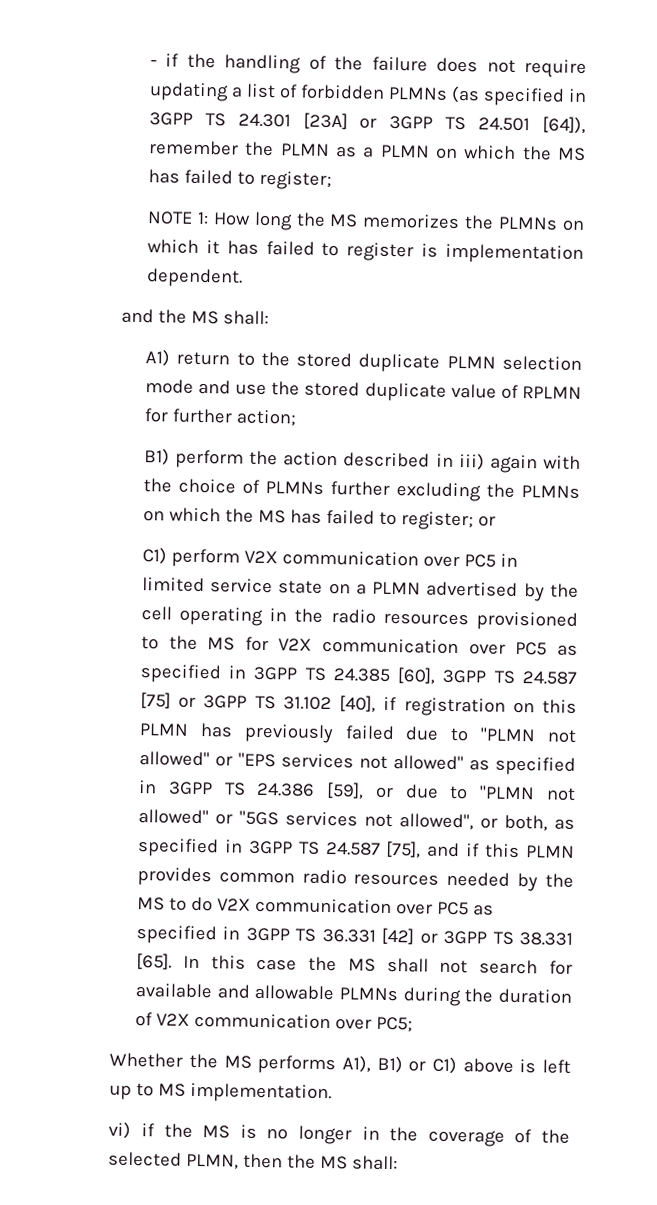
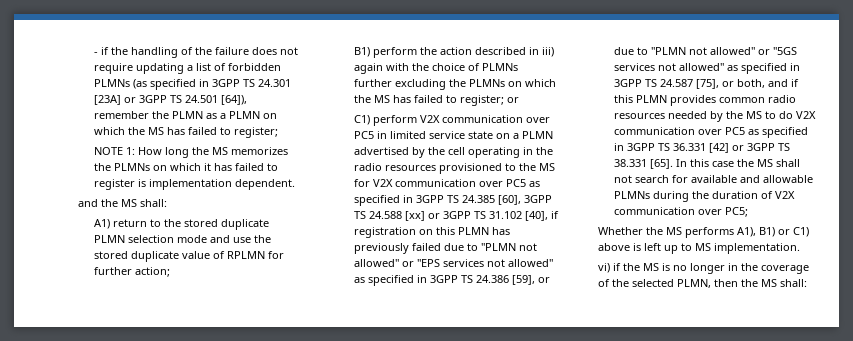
- C1) perform V2X communication over PC5 in limited service state on a PLMN advertised by the cell operating in the radio resources provisioned to the MS for V2X communication over PC5 as specified in 3GPP TS 24.385 [60], 3GPP TS 24.587 [75] or 3GPP TS 31.102 [40], if registration on this PLMN has previously failed due to "PLMN not allowed" or "EPS services not allowed" as specified in 3GPP TS 24.386 [59], or due to "PLMN not allowed" or "5GS services not allowed", or both, as specified in 3GPP TS 24.587 [75], and if this PLMN provides common radio resources needed by the MS to do V2X communication over PC5 as specified in 3GPP TS 36.331 [42] or 3GPP TS 38.331 [65].
+ C1) perform V2X communication over PC5 in limited service state on a PLMN advertised by the cell operating in the radio resources provisioned to the MS for V2X communication over PC5 as specified in 3GPP TS 24.385 [60], 3GPP TS 24.588 [xx] or 3GPP TS 31.102 [40], if registration on this PLMN has previously failed due to "PLMN not allowed" or "EPS services not allowed" as specified in 3GPP TS 24.386 [59], or due to "PLMN not allowed" or "5GS services not allowed" as specified in 3GPP TS 24.587 [75], or both, and if this PLMN provides common radio resources needed by the MS to do V2X communication over PC5 as specified in 3GPP TS 36.331 [42] or 3GPP TS 38.331 [65].

